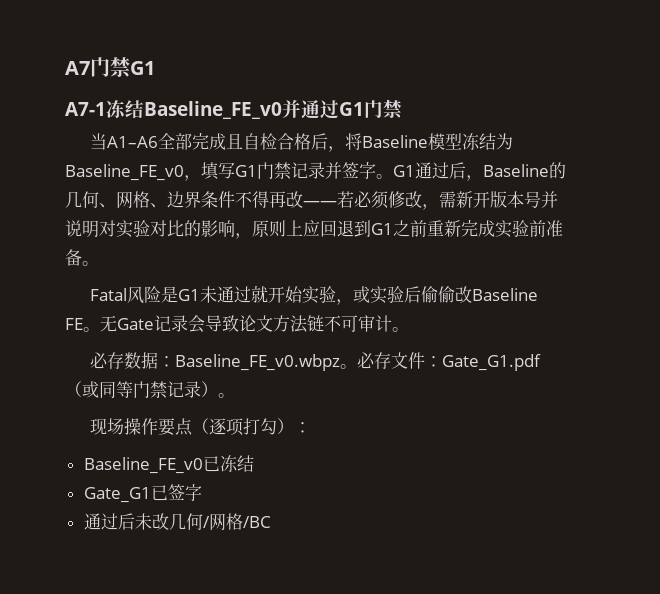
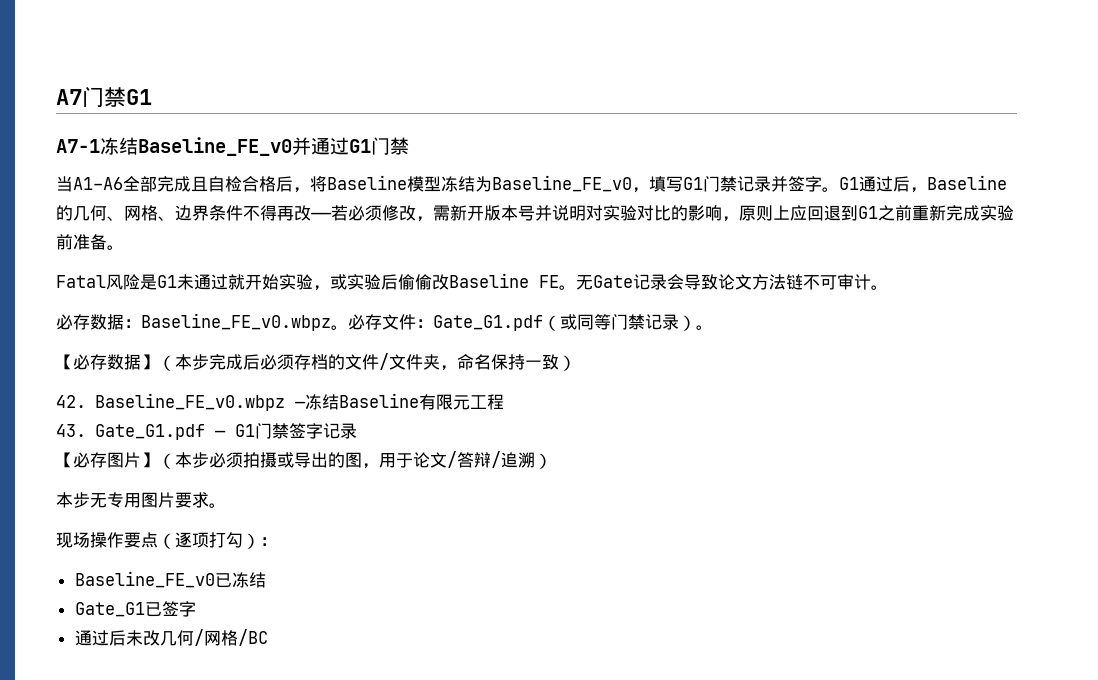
+ 【必存数据】（本步完成后必须存档的文件/文件夹，命名保持一致）
+ 42. Baseline_FE_v0.wbpz —冻结Baseline有限元工程
+ 43. Gate_G1.pdf — G1门禁签字记录
+ 【必存图片】（本步必须拍摄或导出的图，用于论文/答辩/追溯）
+ 本步无专用图片要求。

